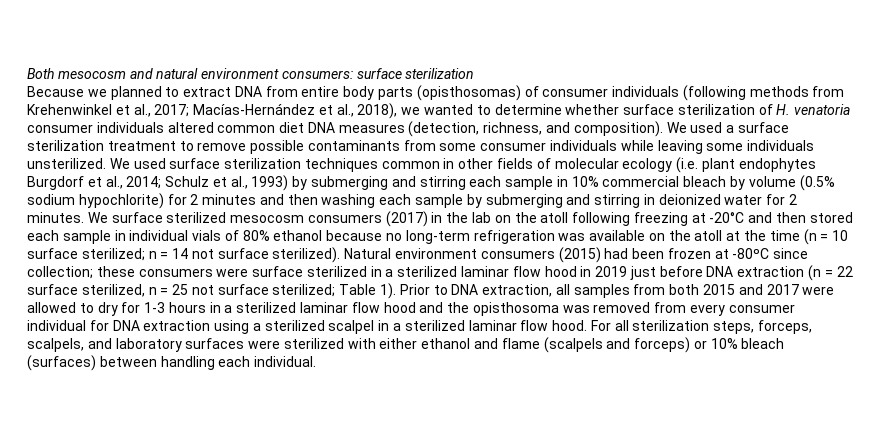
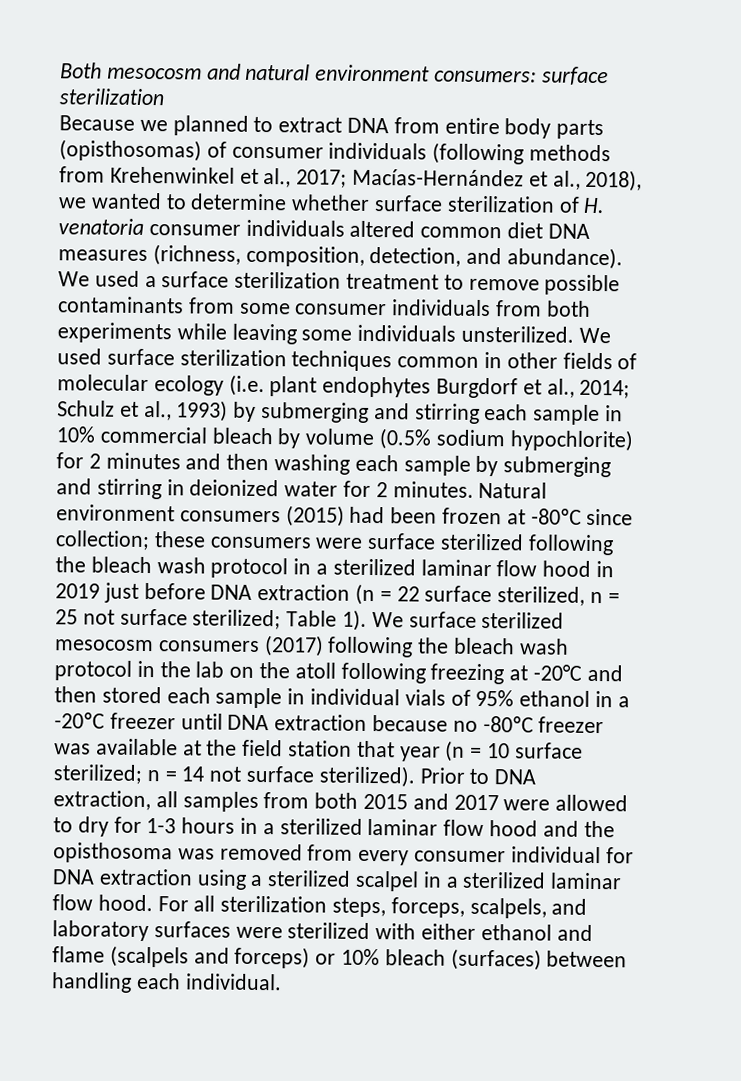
- Because we planned to extract DNA from entire body parts (opisthosomas) of consumer individuals (following methods from Krehenwinkel et al., 2017; Macías-Hernández et al., 2018), we wanted to determine whether surface sterilization of H. venatoria consumer individuals altered common diet DNA measures (detection, richness, and composition).
+ Because we planned to extract DNA from entire body parts (opisthosomas) of consumer individuals (following methods from Krehenwinkel et al., 2017; Macías-Hernández et al., 2018), we wanted to determine whether surface sterilization of H. venatoria consumer individuals altered common diet DNA measures (richness, composition, detection, and abundance).
- We used a surface sterilization treatment to remove possible contaminants from some consumer individuals while leaving some individuals unsterilized.
+ We used a surface sterilization treatment to remove possible contaminants from some consumer individuals from both experiments while leaving some individuals unsterilized.
- We surface sterilized mesocosm consumers (2017) in the lab on the atoll following freezing at -20°C and then stored each sample in individual vials of 80% ethanol because no long-term refrigeration was available on the atoll at the time (n = 10 surface sterilized; n = 14 not surface sterilized).
- Natural environment consumers (2015) had been frozen at -80ºC since collection; these consumers were surface sterilized in a sterilized laminar flow hood in 2019 just before DNA extraction (n = 22 surface sterilized, n = 25 not surface sterilized; Table 1).
+ Natural environment consumers (2015) had been frozen at -80ºC since collection; these consumers were surface sterilized following the bleach wash protocol in a sterilized laminar flow hood in 2019 just before DNA extraction (n = 22 surface sterilized, n = 25 not surface sterilized; Table 1).
+ We surface sterilized mesocosm consumers (2017) following the bleach wash protocol in the lab on the atoll following freezing at -20°C and then stored each sample in individual vials of 95% ethanol in a -20ºC freezer until DNA extraction because no -80ºC freezer was available at the field station that year (n = 10 surface sterilized; n = 14 not surface sterilized).

